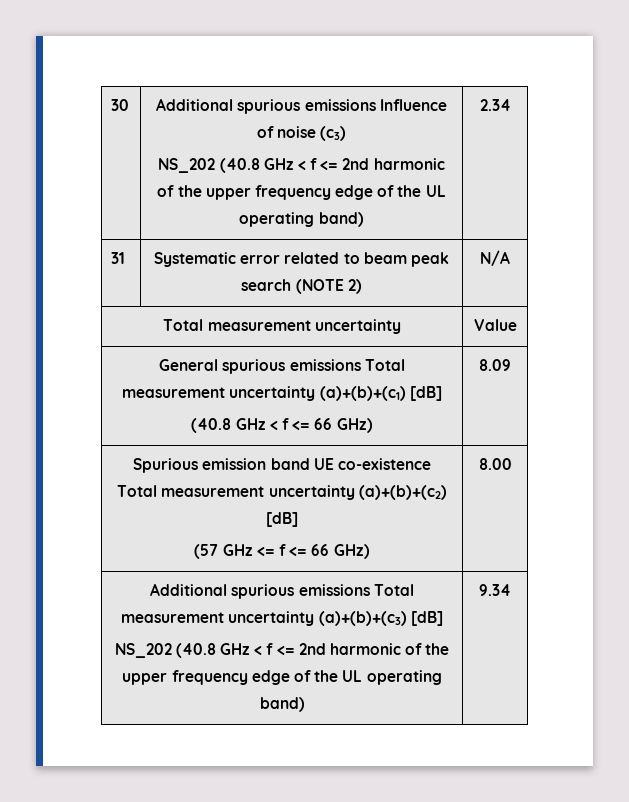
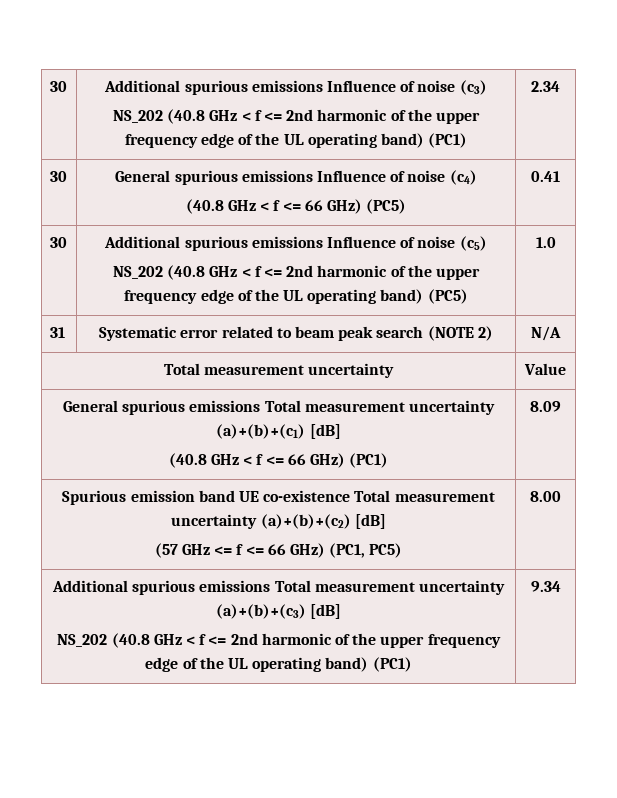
  30 | Additional spurious emissions Influence of noise (c3)
- NS_202 (40.8 GHz < f <= 2nd harmonic of the upper frequency edge of the UL operating band) | 2.34
+ NS_202 (40.8 GHz < f <= 2nd harmonic of the upper frequency edge of the UL operating band) (PC1) | 2.34
+ 30 | General spurious emissions Influence of noise (c4)
+ (40.8 GHz < f <= 66 GHz) (PC5) | 0.41
+ 30 | Additional spurious emissions Influence of noise (c5)
+ NS_202 (40.8 GHz < f <= 2nd harmonic of the upper frequency edge of the UL operating band) (PC5) | 1.0
  General spurious emissions Total measurement uncertainty (a)+(b)+(c1) [dB]
- (40.8 GHz < f <= 66 GHz) | 8.09
+ (40.8 GHz < f <= 66 GHz) (PC1) | 8.09
  Spurious emission band UE co-existence Total measurement uncertainty (a)+(b)+(c2) [dB]
- (57 GHz <= f <= 66 GHz) | 8.00
+ (57 GHz <= f <= 66 GHz) (PC1, PC5) | 8.00
  Additional spurious emissions Total measurement uncertainty (a)+(b)+(c3) [dB]
- NS_202 (40.8 GHz < f <= 2nd harmonic of the upper frequency edge of the UL operating band) | 9.34
+ NS_202 (40.8 GHz < f <= 2nd harmonic of the upper frequency edge of the UL operating band) (PC1) | 9.34

